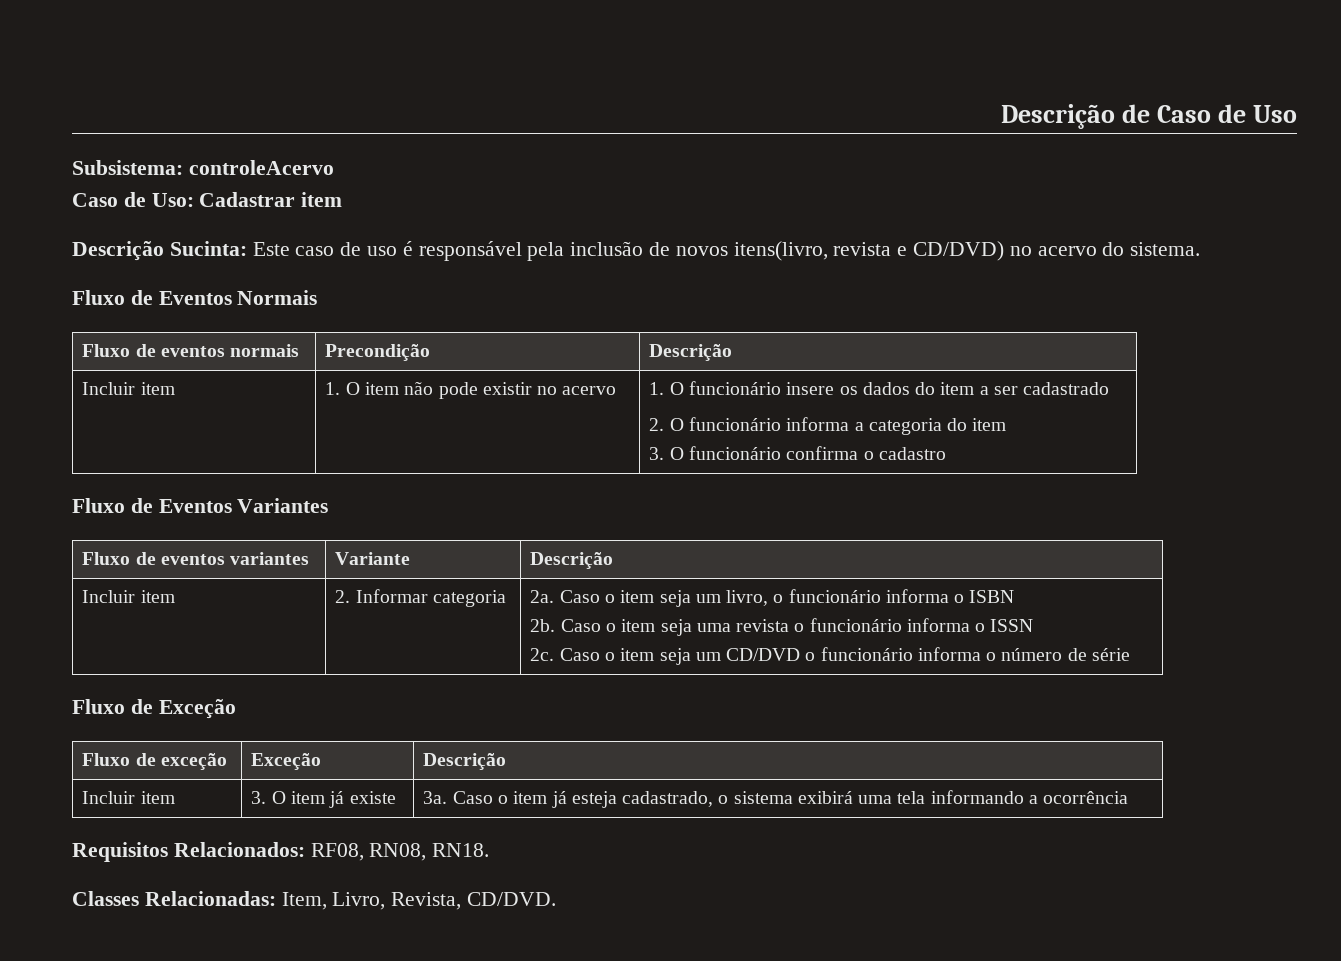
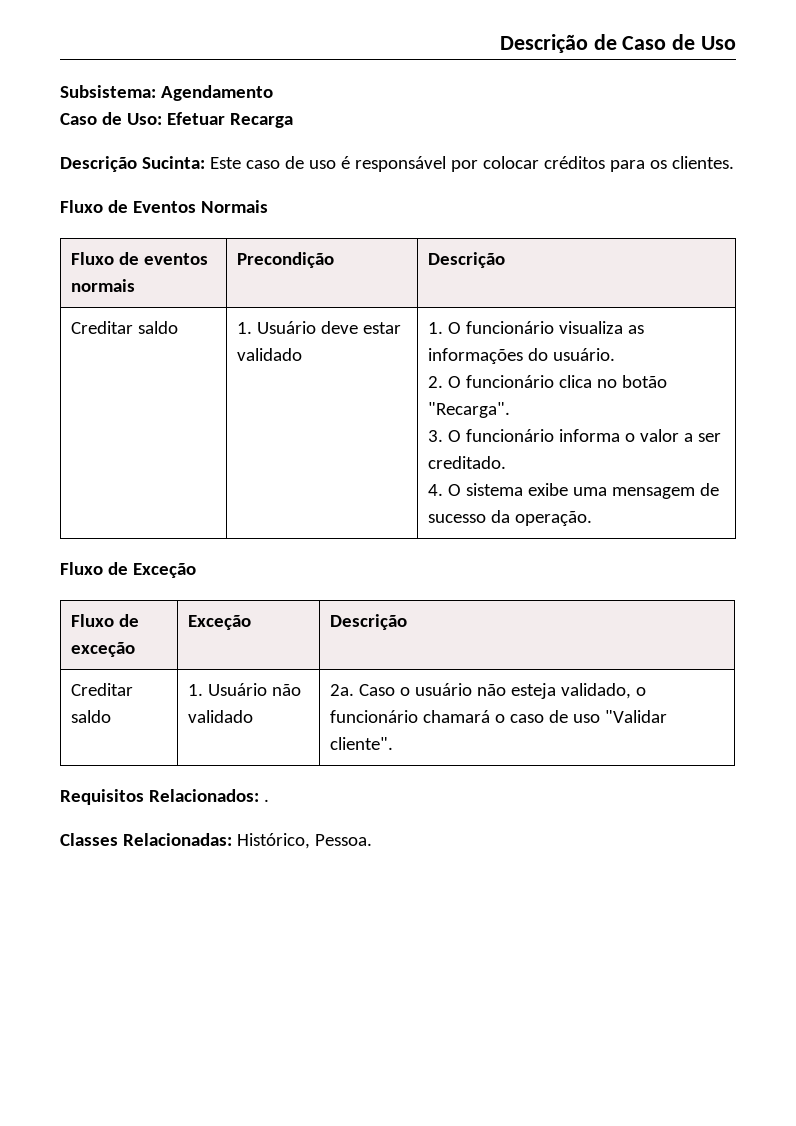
- Subsistema: controleAcervo
+ Subsistema: Agendamento
- Caso de Uso: Cadastrar item
+ Caso de Uso: Efetuar Recarga
- Descrição Sucinta: Este caso de uso é responsável pela inclusão de novos itens(livro, revista e CD/DVD) no acervo do sistema.
+ Descrição Sucinta: Este caso de uso é responsável por colocar créditos para os clientes.
- Incluir item | 1. O item não pode existir no acervo | 1. O funcionário insere os dados do item a ser cadastrado
- 2. O funcionário informa a categoria do item
- 3. O funcionário confirma o cadastro
- Fluxo de Eventos Variantes
- Fluxo de eventos variantes | Variante | Descrição
- Incluir item | 2. Informar categoria | 2a. Caso o item seja um livro, o funcionário informa o ISBN
- 2b. Caso o item seja uma revista o funcionário informa o ISSN
- 2c. Caso o item seja um CD/DVD o funcionário informa o número de série
+ Creditar saldo | 1. Usuário deve estar validado | 1. O funcionário visualiza as informações do usuário.
+ 2. O funcionário clica no botão "Recarga".
+ 3. O funcionário informa o valor a ser creditado.
+ 4. O sistema exibe uma mensagem de sucesso da operação.
- Incluir item | 3. O item já existe | 3a. Caso o item já esteja cadastrado, o sistema exibirá uma tela informando a ocorrência
+ Creditar saldo | 1. Usuário não validado | 2a. Caso o usuário não esteja validado, o funcionário chamará o caso de uso "Validar cliente".
- Requisitos Relacionados: RF08, RN08, RN18.
+ Requisitos Relacionados: .
- Classes Relacionadas: Item, Livro, Revista, CD/DVD.
+ Classes Relacionadas: Histórico, Pessoa.

